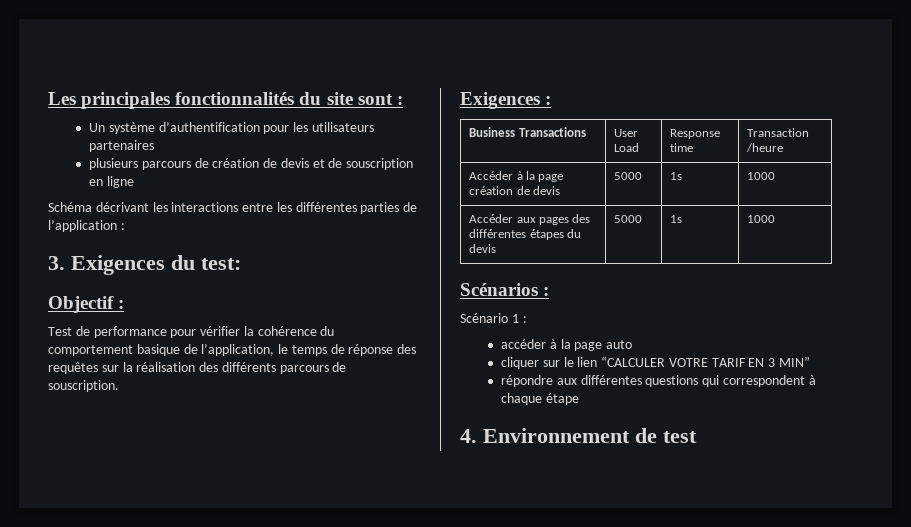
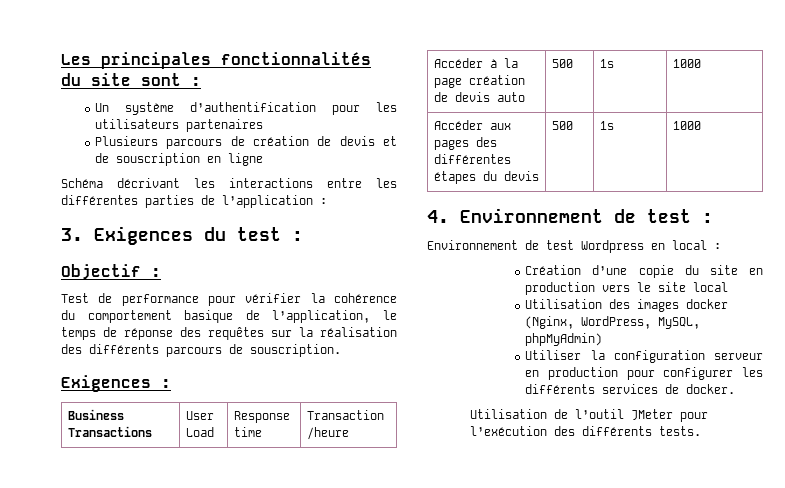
- plusieurs parcours de création de devis et de souscription en ligne
+ Plusieurs parcours de création de devis et de souscription en ligne
- 3. Exigences du test:
+ 3. Exigences du test :
- Accéder à la page création de devis | 5000 | 1s | 1000
+ Accéder à la page création de devis auto | 500 | 1s | 1000
- Accéder aux pages des différentes étapes du devis | 5000 | 1s | 1000
- Scénarios :
- Scénario 1 :
- accéder à la page auto
- cliquer sur le lien “CALCULER VOTRE TARIF EN 3 MIN”
- répondre aux différentes questions qui correspondent à chaque étape
- 4. Environnement de test
+ Accéder aux pages des différentes étapes du devis | 500 | 1s | 1000
+ 4. Environnement de test :
+ Environnement de test Wordpress en local :
+ Création d’une copie du site en production vers le site local
+ Utilisation des images docker (Nginx, WordPress, MySQL, phpMyAdmin)
+ Utiliser la configuration serveur en production pour configurer les différents services de docker.
+ Utilisation de l’outil JMeter pour l’exécution des différents tests.

